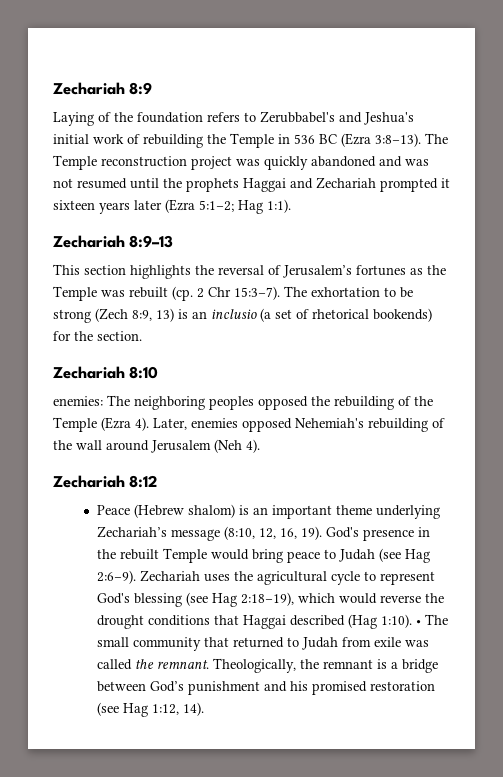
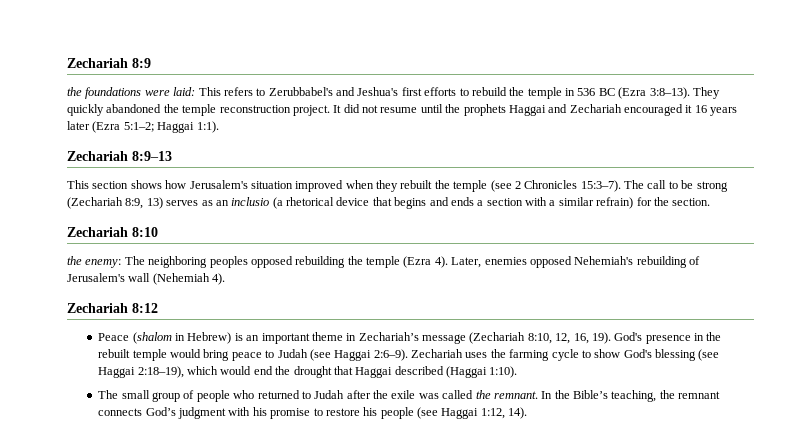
- Laying of the foundation refers to Zerubbabel's and Jeshua's initial work of rebuilding the Temple in 536 BC (Ezra 3:8–13).
+ the foundations were laid: This refers to Zerubbabel's and Jeshua's first efforts to rebuild the temple in 536 BC (Ezra 3:8–13).
- The Temple reconstruction project was quickly abandoned and was not resumed until the prophets Haggai and Zechariah prompted it sixteen years later (Ezra 5:1–2; Hag 1:1).
+ They quickly abandoned the temple reconstruction project. It did not resume until the prophets Haggai and Zechariah encouraged it 16 years later (Ezra 5:1–2; Haggai 1:1).
- This section highlights the reversal of Jerusalem’s fortunes as the Temple was rebuilt (cp. 2 Chr 15:3–7).
+ This section shows how Jerusalem's situation improved when they rebuilt the temple (see 2 Chronicles 15:3–7).
- The exhortation to be strong (Zech 8:9, 13) is an inclusio (a set of rhetorical bookends) for the section.
+ The call to be strong (Zechariah 8:9, 13) serves as an inclusio (a rhetorical device that begins and ends a section with a similar refrain) for the section.
- enemies: The neighboring peoples opposed the rebuilding of the Temple (Ezra 4).
+ the enemy: The neighboring peoples opposed rebuilding the temple (Ezra 4).
- Later, enemies opposed Nehemiah's rebuilding of the wall around Jerusalem (Neh 4).
+ Later, enemies opposed Nehemiah's rebuilding of Jerusalem's wall (Nehemiah 4).
- Peace (Hebrew shalom) is an important theme underlying Zechariah’s message (8:10, 12, 16, 19).
+ Peace (shalom in Hebrew) is an important theme in Zechariah’s message (Zechariah 8:10, 12, 16, 19).
- God's presence in the rebuilt Temple would bring peace to Judah (see Hag 2:6–9).
+ God's presence in the rebuilt temple would bring peace to Judah (see Haggai 2:6–9).
- Zechariah uses the agricultural cycle to represent God's blessing (see Hag 2:18–19), which would reverse the drought conditions that Haggai described (Hag 1:10). • The small community that returned to Judah from exile was called the remnant.
+ Zechariah uses the farming cycle to show God's blessing (see Haggai 2:18–19), which would end the drought that Haggai described (Haggai 1:10).
+ The small group of people who returned to Judah after the exile was called the remnant.
- Theologically, the remnant is a bridge between God’s punishment and his promised restoration (see Hag 1:12, 14).
+ In the Bible’s teaching, the remnant connects God’s judgment with his promise to restore his people (see Haggai 1:12, 14).

